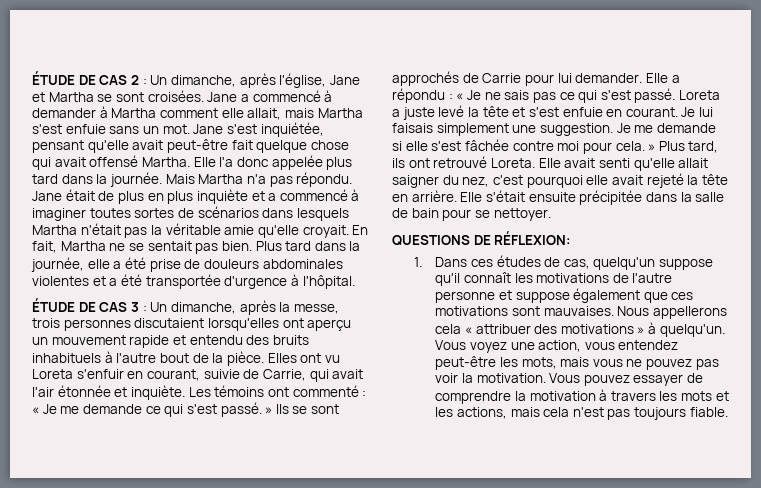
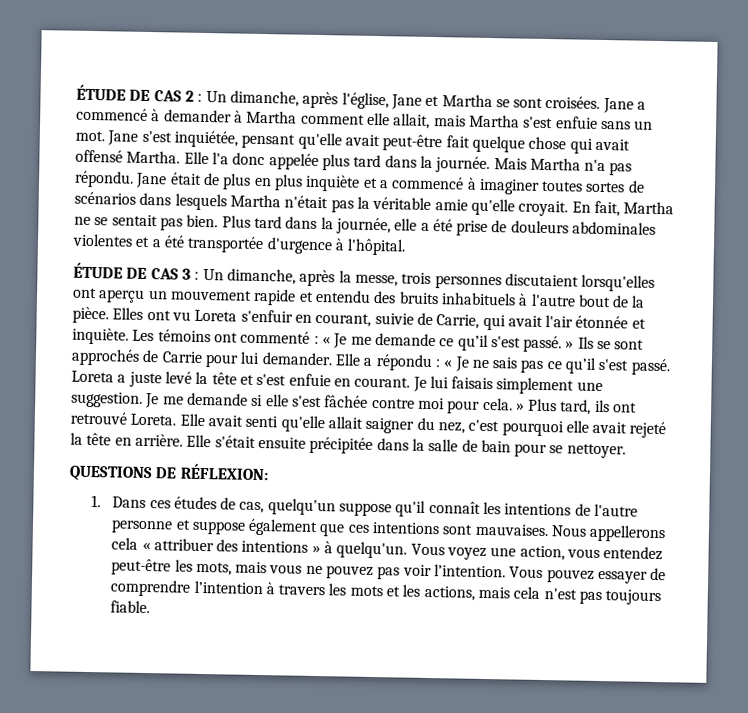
- Les témoins ont commenté : « Je me demande ce qui s'est passé. » Ils se sont approchés de Carrie pour lui demander.
+ Les témoins ont commenté : « Je me demande ce qu’il s'est passé. » Ils se sont approchés de Carrie pour lui demander.
- Elle a répondu : « Je ne sais pas ce qui s'est passé.
+ Elle a répondu : « Je ne sais pas ce qu’il s'est passé.
- 1. Dans ces études de cas, quelqu'un suppose qu'il connaît les motivations de l'autre personne et suppose également que ces motivations sont mauvaises.
+ 1. Dans ces études de cas, quelqu'un suppose qu'il connaît les intentions de l'autre personne et suppose également que ces intentions sont mauvaises.
- Nous appellerons cela « attribuer des motivations » à quelqu'un.
+ Nous appellerons cela « attribuer des intentions » à quelqu'un.
- Vous voyez une action, vous entendez peut-être les mots, mais vous ne pouvez pas voir la motivation.
+ Vous voyez une action, vous entendez peut-être les mots, mais vous ne pouvez pas voir l’intention.
- Vous pouvez essayer de comprendre la motivation à travers les mots et les actions, mais cela n'est pas toujours fiable.
+ Vous pouvez essayer de comprendre l’intention à travers les mots et les actions, mais cela n'est pas toujours fiable.

